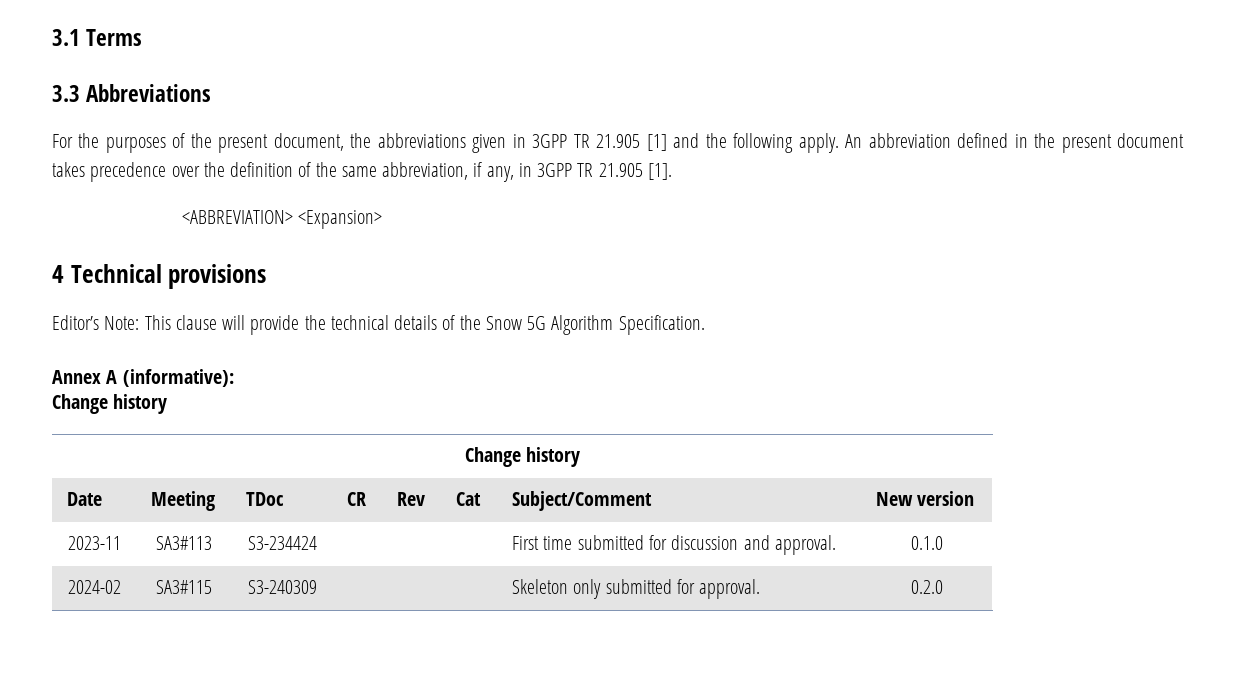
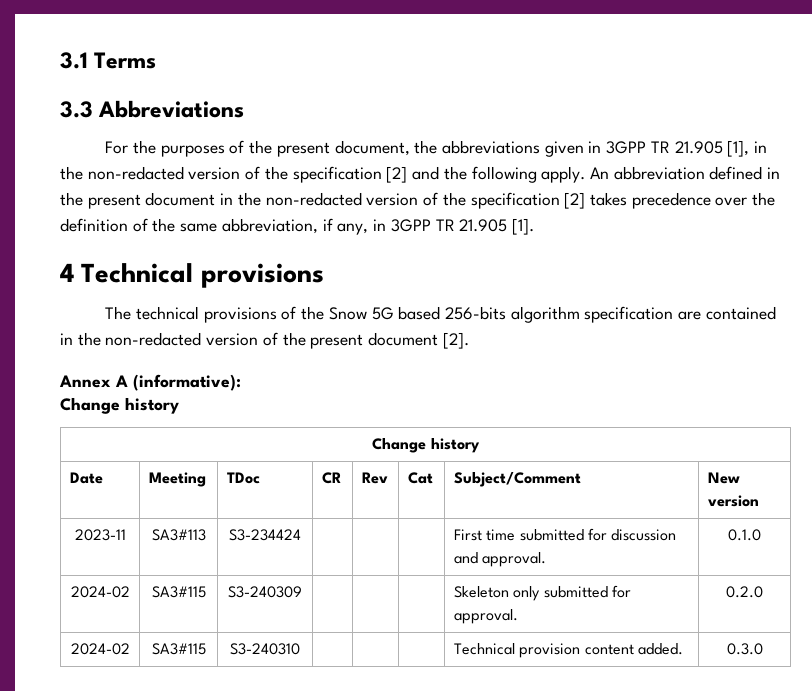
- For the purposes of the present document, the abbreviations given in 3GPP TR 21.905 [1] and the following apply.
+ For the purposes of the present document, the abbreviations given in 3GPP TR 21.905 [1], in the non-redacted version of the specification [2] and the following apply.
- An abbreviation defined in the present document takes precedence over the definition of the same abbreviation, if any, in 3GPP TR 21.905 [1].
+ An abbreviation defined in the present document in the non-redacted version of the specification [2] takes precedence over the definition of the same abbreviation, if any, in 3GPP TR 21.905 [1].
- <ABBREVIATION> <Expansion>
- Editor’s Note: This clause will provide the technical details of the Snow 5G Algorithm Specification.
+ The technical provisions of the Snow 5G based 256-bits algorithm specification are contained in the non-redacted version of the present document [2].
+ 2024-02 | SA3#115 | S3-240310 | | | | Technical provision content added. | 0.3.0

